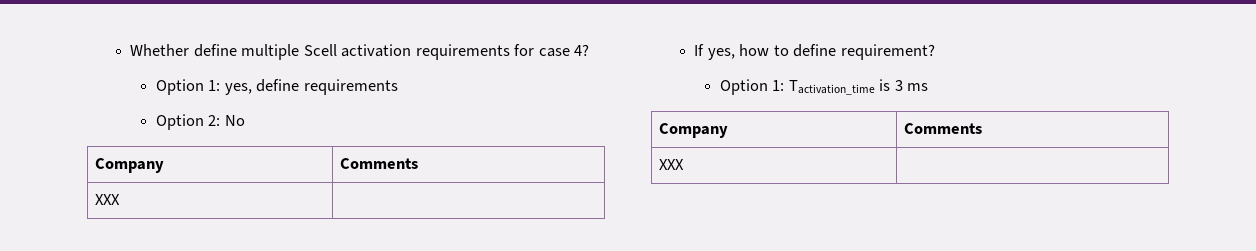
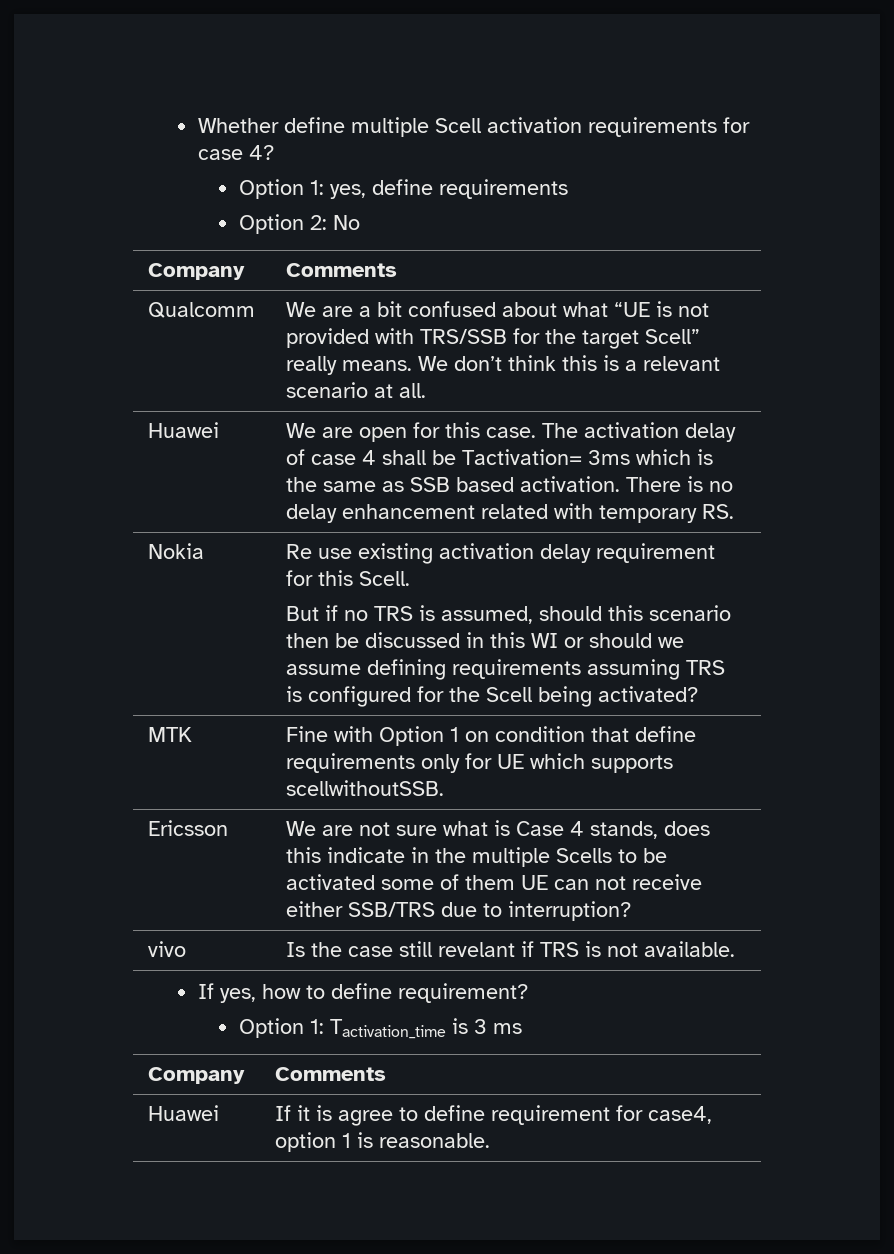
  Option 2: No
  Company | Comments
- XXX |
+ Qualcomm | We are a bit confused about what “UE is not provided with TRS/SSB for the target Scell” really means. We don’t think this is a relevant scenario at all.
+ Huawei | We are open for this case. The activation delay of case 4 shall be Tactivation= 3ms which is the same as SSB based activation. There is no delay enhancement related with temporary RS.
+ Nokia | Re use existing activation delay requirement for this Scell.
+ But if no TRS is assumed, should this scenario then be discussed in this WI or should we assume defining requirements assuming TRS is configured for the Scell being activated?
+ MTK | Fine with Option 1 on condition that define requirements only for UE which supports scellwithoutSSB.
+ Ericsson | We are not sure what is Case 4 stands, does this indicate in the multiple Scells to be activated some of them UE can not receive either SSB/TRS due to interruption?
+ vivo | Is the case still revelant if TRS is not available.
  Option 1: Tactivation_time is 3 ms
  Company | Comments
- XXX |
+ Huawei | If it is agree to define requirement for case4, option 1 is reasonable.

